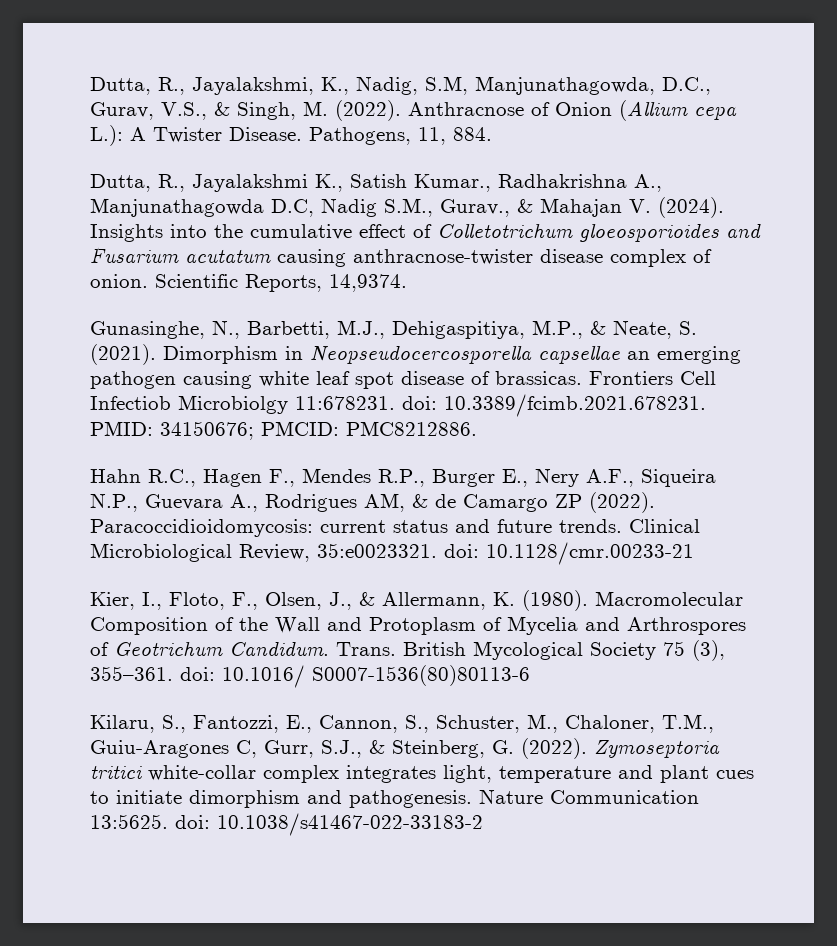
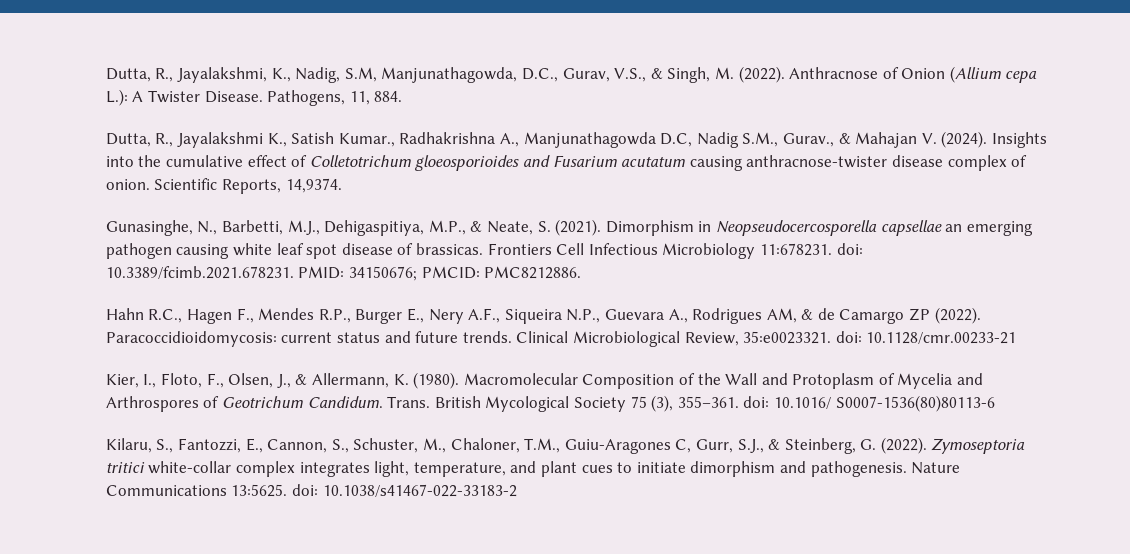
- Frontiers Cell Infectiob Microbiolgy 11:678231. doi: 10.3389/fcimb.2021.678231. PMID: 34150676; PMCID: PMC8212886.
+ Frontiers Cell Infectious Microbiology 11:678231. doi: 10.3389/fcimb.2021.678231. PMID: 34150676; PMCID: PMC8212886.
- Zymoseptoria tritici white-collar complex integrates light, temperature and plant cues to initiate dimorphism and pathogenesis.
+ Zymoseptoria tritici white-collar complex integrates light, temperature, and plant cues to initiate dimorphism and pathogenesis.
- Nature Communication 13:5625. doi: 10.1038/s41467-022-33183-2
+ Nature Communications 13:5625. doi: 10.1038/s41467-022-33183-2

